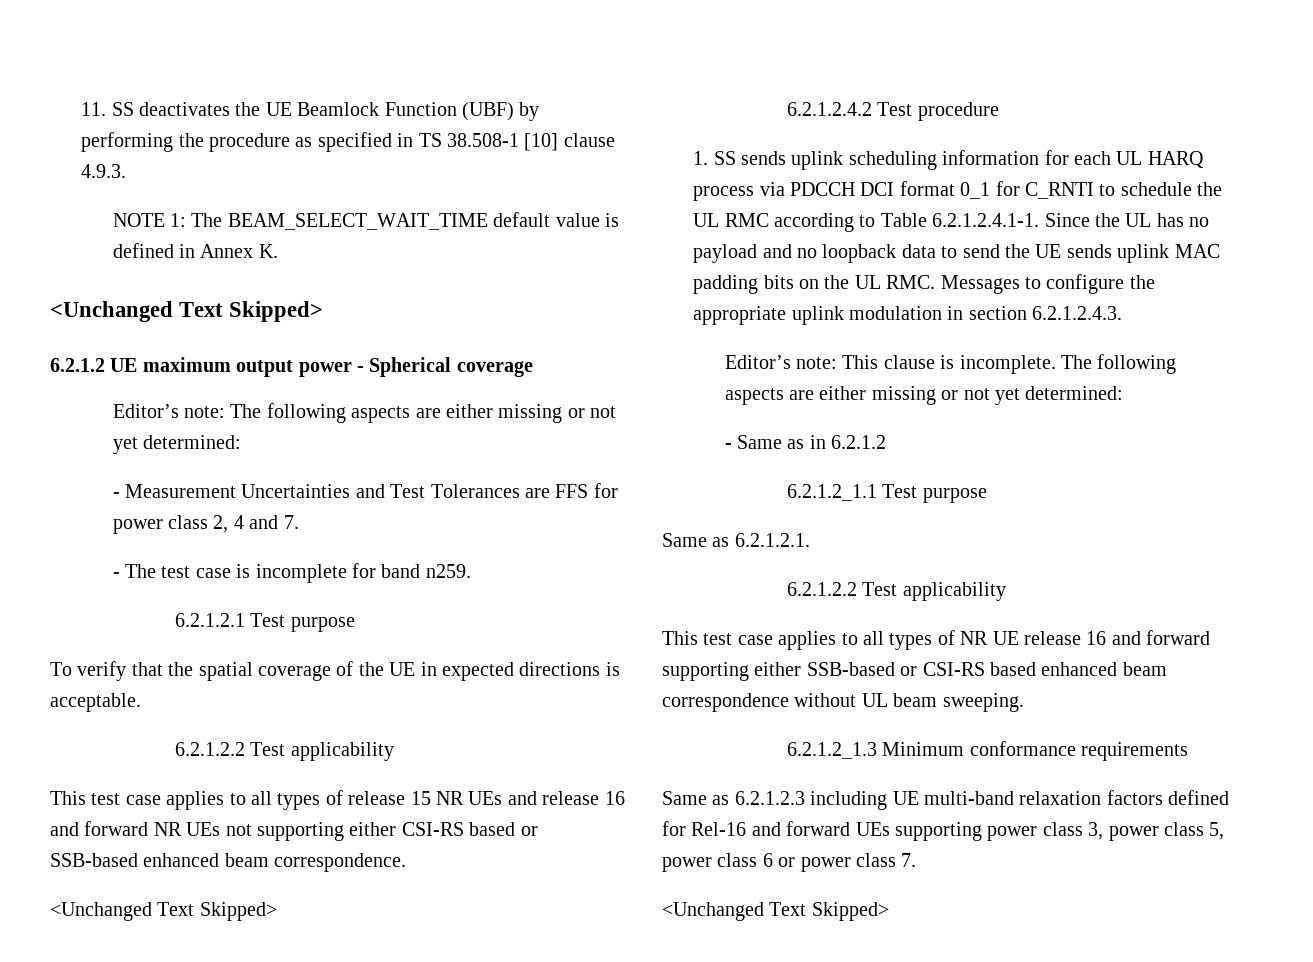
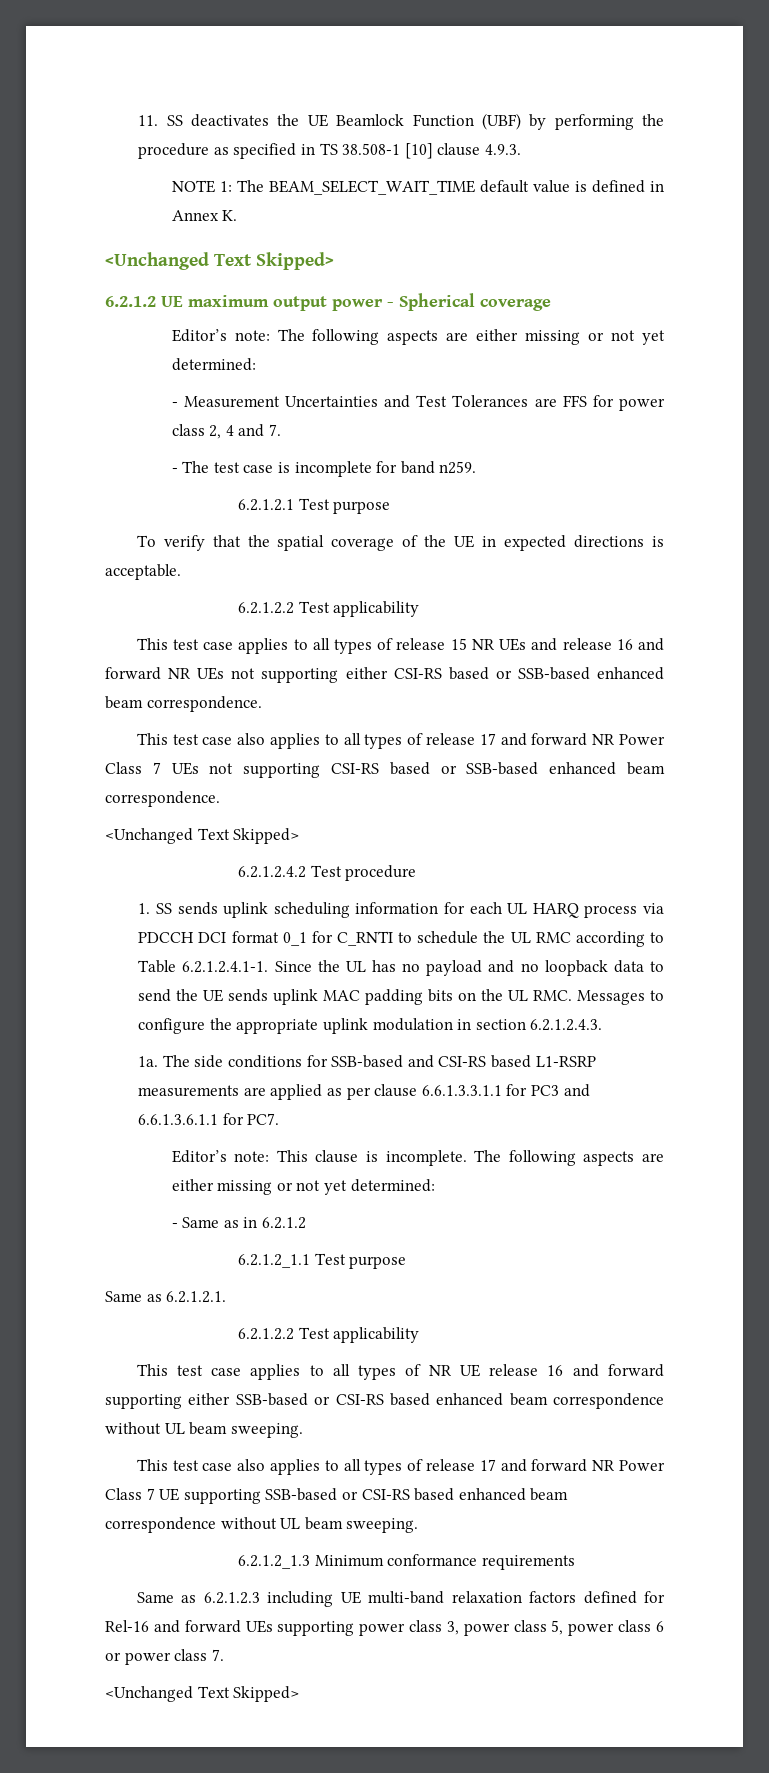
+ This test case also applies to all types of release 17 and forward NR Power Class 7 UEs not supporting CSI-RS based or SSB-based enhanced beam correspondence.
+ 1a. The side conditions for SSB-based and CSI-RS based L1-RSRP measurements are applied as per clause 6.6.1.3.3.1.1 for PC3 and 6.6.1.3.6.1.1 for PC7.
+ This test case also applies to all types of release 17 and forward NR Power Class 7 UE supporting SSB-based or CSI-RS based enhanced beam correspondence without UL beam sweeping.

